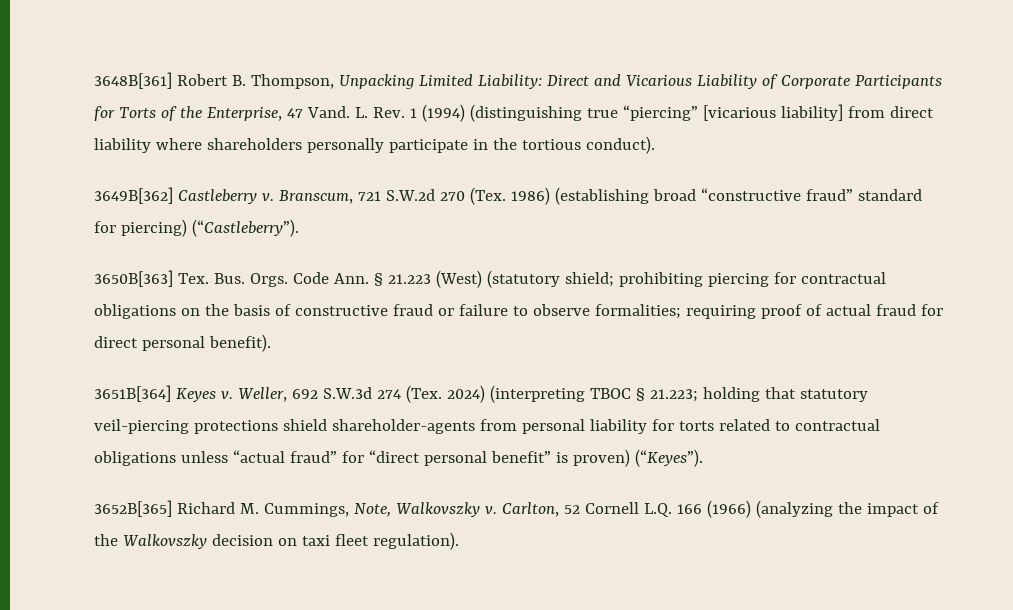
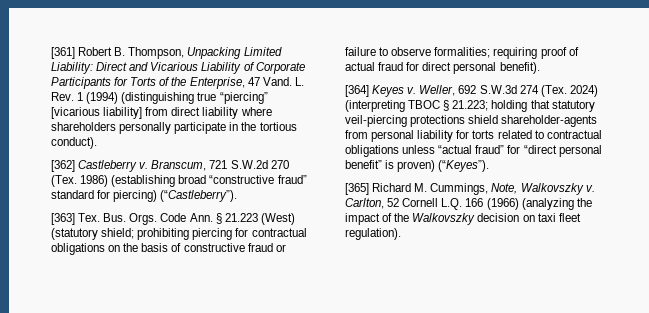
- 3648B[361] Robert B. Thompson, Unpacking Limited Liability: Direct and Vicarious Liability of Corporate Participants for Torts of the Enterprise, 47 Vand.
+ [361] Robert B. Thompson, Unpacking Limited Liability: Direct and Vicarious Liability of Corporate Participants for Torts of the Enterprise, 47 Vand.
- 3649B[362] Castleberry v.
+ [362] Castleberry v.
- 3650B[363] Tex. Bus. Orgs.
+ [363] Tex. Bus. Orgs.
- 3651B[364] Keyes v.
+ [364] Keyes v.
- 3652B[365] Richard M. Cummings, Note, Walkovszky v.
+ [365] Richard M. Cummings, Note, Walkovszky v.

